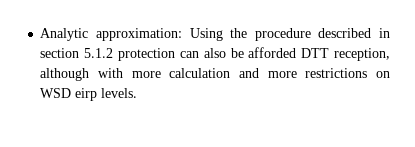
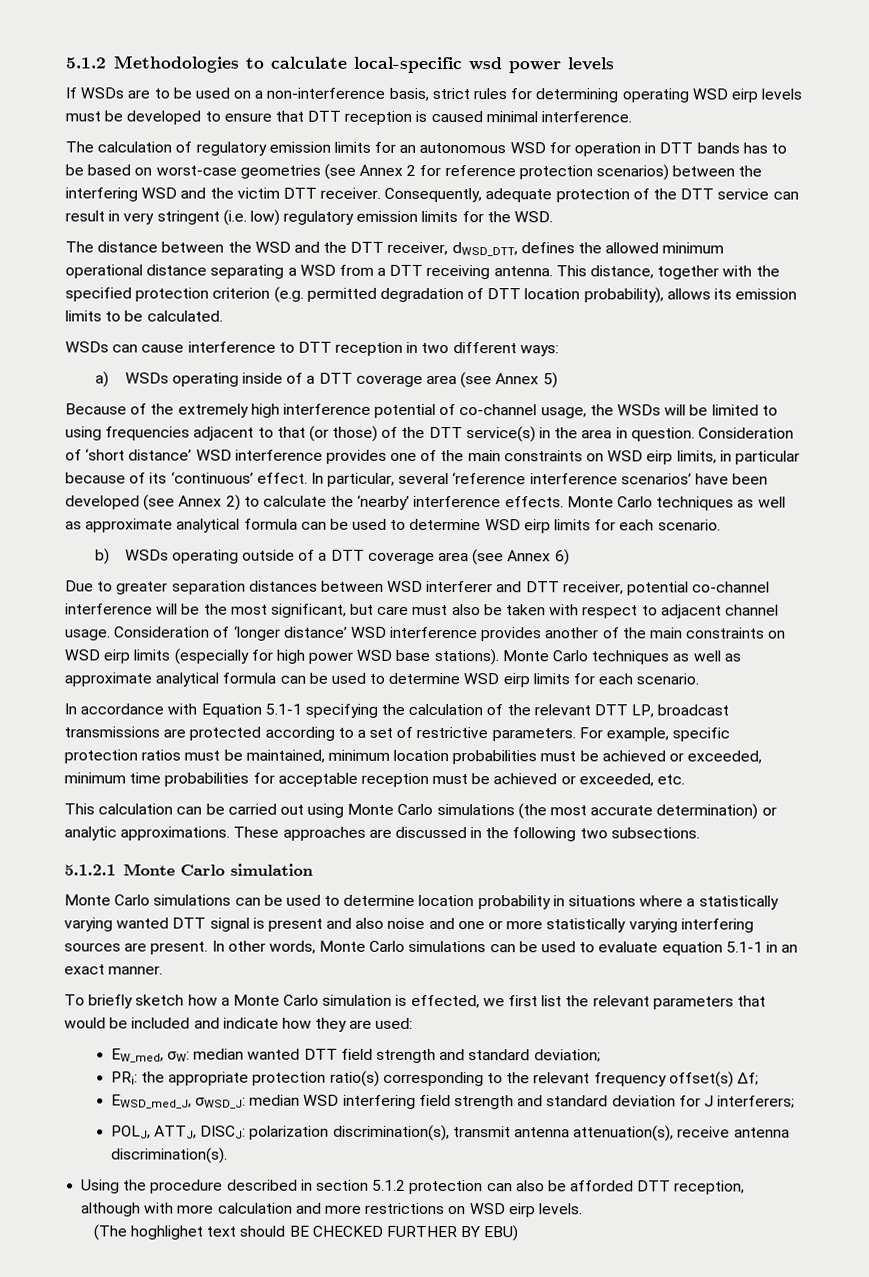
- Analytic approximation: Using the procedure described in section 5.1.2 protection can also be afforded DTT reception, although with more calculation and more restrictions on WSD eirp levels.
+ 5.1.2 Methodologies to calculate local-specific wsd power levels
+ If WSDs are to be used on a non-interference basis, strict rules for determining operating WSD eirp levels must be developed to ensure that DTT reception is caused minimal interference.
+ The calculation of regulatory emission limits for an autonomous WSD for operation in DTT bands has to be based on worst-case geometries (see Annex 2 for reference protection scenarios) between the interfering WSD and the victim DTT receiver. Consequently, adequate protection of the DTT service can result in very stringent (i.e. low) regulatory emission limits for the WSD.
+ The distance between the WSD and the DTT receiver, dWSD_DTT, defines the allowed minimum operational distance separating a WSD from a DTT receiving antenna. This distance, together with the specified protection criterion (e.g. permitted degradation of DTT location probability), allows its emission limits to be calculated.
+ WSDs can cause interference to DTT reception in two different ways:
+ a) WSDs operating inside of a DTT coverage area (see Annex 5)
+ Because of the extremely high interference potential of co-channel usage, the WSDs will be limited to using frequencies adjacent to that (or those) of the DTT service(s) in the area in question. Consideration of ‘short distance’ WSD interference provides one of the main constraints on WSD eirp limits, in particular because of its ‘continuous’ effect. In particular, several ‘reference interference scenarios’ have been developed (see Annex 2) to calculate the ‘nearby’ interference effects. Monte Carlo techniques as well as approximate analytical formula can be used to determine WSD eirp limits for each scenario.
+ b) WSDs operating outside of a DTT coverage area (see Annex 6)
+ Due to greater separation distances between WSD interferer and DTT receiver, potential co-channel interference will be the most significant, but care must also be taken with respect to adjacent channel usage. Consideration of ‘longer distance’ WSD interference provides another of the main constraints on WSD eirp limits (especially for high power WSD base stations). Monte Carlo techniques as well as approximate analytical formula can be used to determine WSD eirp limits for each scenario.
+ In accordance with Equation 5.1-1 specifying the calculation of the relevant DTT LP, broadcast transmissions are protected according to a set of restrictive parameters. For example, specific protection ratios must be maintained, minimum location probabilities must be achieved or exceeded, minimum time probabilities for acceptable reception must be achieved or exceeded, etc.
+ This calculation can be carried out using Monte Carlo simulations (the most accurate determination) or analytic approximations. These approaches are discussed in the following two subsections.
+ 5.1.2.1 Monte Carlo simulation
+ Monte Carlo simulations can be used to determine location probability in situations where a statistically varying wanted DTT signal is present and also noise and one or more statistically varying interfering sources are present. In other words, Monte Carlo simulations can be used to evaluate equation 5.1-1 in an exact manner.
+ To briefly sketch how a Monte Carlo simulation is effected, we first list the relevant parameters that would be included and indicate how they are used:
+ EW_med, σW: median wanted DTT field strength and standard deviation;
+ PRi: the appropriate protection ratio(s) corresponding to the relevant frequency offset(s) Δf;
+ EWSD_med_J, σWSD_J: median WSD interfering field strength and standard deviation for J interferers;
+ POLJ, ATTJ, DISCJ: polarization discrimination(s), transmit antenna attenuation(s), receive antenna discrimination(s).
+ Using the procedure described in section 5.1.2 protection can also be afforded DTT reception, although with more calculation and more restrictions on WSD eirp levels.
+ (The hoghlighet text should BE CHECKED FURTHER BY EBU)

